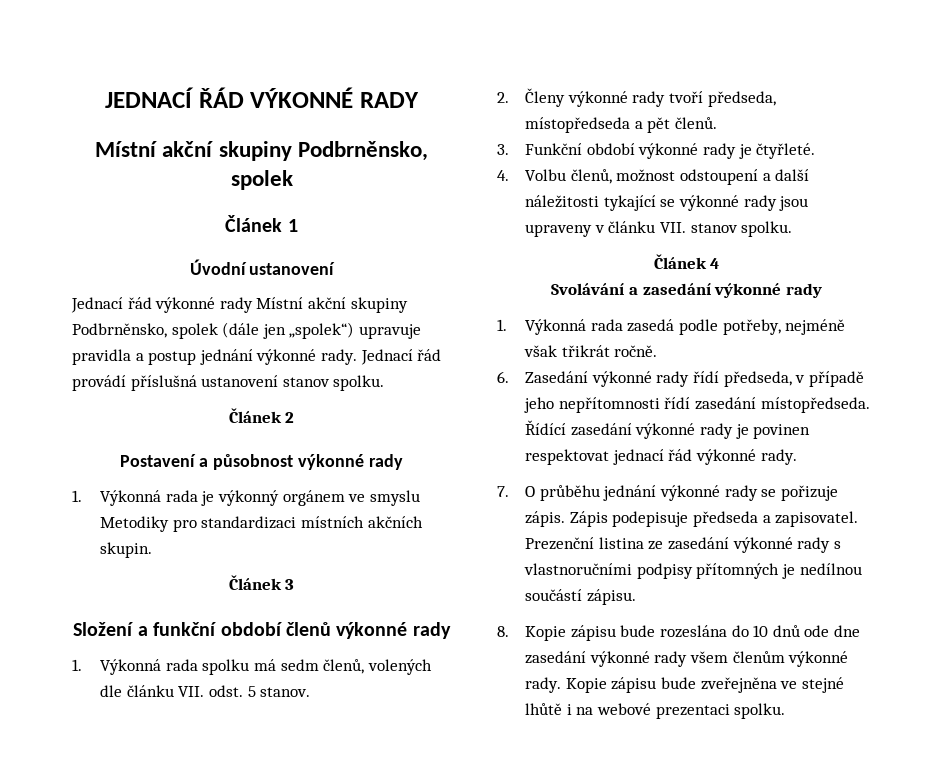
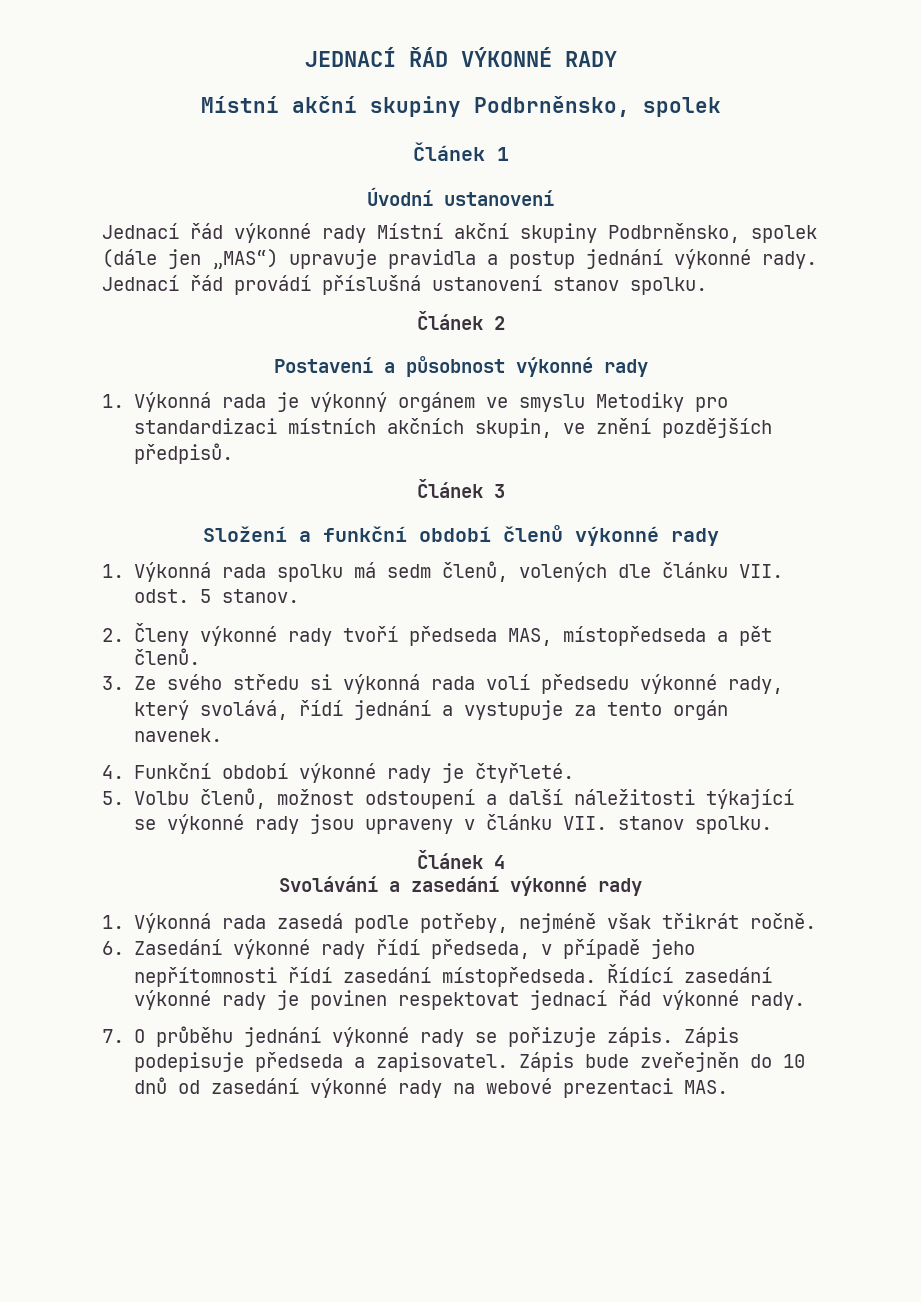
- Jednací řád výkonné rady Místní akční skupiny Podbrněnsko, spolek (dále jen „spolek“) upravuje pravidla a postup jednání výkonné rady.
+ Jednací řád výkonné rady Místní akční skupiny Podbrněnsko, spolek (dále jen „MAS“) upravuje pravidla a postup jednání výkonné rady.
- 1. Výkonná rada je výkonný orgánem ve smyslu Metodiky pro standardizaci místních akčních skupin.
+ 1. Výkonná rada je výkonný orgánem ve smyslu Metodiky pro standardizaci místních akčních skupin, ve znění pozdějších předpisů.
- 2. Členy výkonné rady tvoří předseda, místopředseda a pět členů.
+ 2. Členy výkonné rady tvoří předseda MAS, místopředseda a pět členů.
- 3. Funkční období výkonné rady je čtyřleté.
+ 3. Ze svého středu si výkonná rada volí předsedu výkonné rady, který svolává, řídí jednání a vystupuje za tento orgán navenek.
+ 4. Funkční období výkonné rady je čtyřleté.
- 4. Volbu členů, možnost odstoupení a další náležitosti tykající se výkonné rady jsou upraveny v článku VII. stanov spolku.
+ 5. Volbu členů, možnost odstoupení a další náležitosti týkající se výkonné rady jsou upraveny v článku VII. stanov spolku.
- Prezenční listina ze zasedání výkonné rady s vlastnoručními podpisy přítomných je nedílnou součástí zápisu.
- 8. Kopie zápisu bude rozeslána do 10 dnů ode dne zasedání výkonné rady všem členům výkonné rady. Kopie zápisu bude zveřejněna ve stejné lhůtě i na webové prezentaci spolku.
+ Zápis bude zveřejněn do 10 dnů od zasedání výkonné rady na webové prezentaci MAS.

